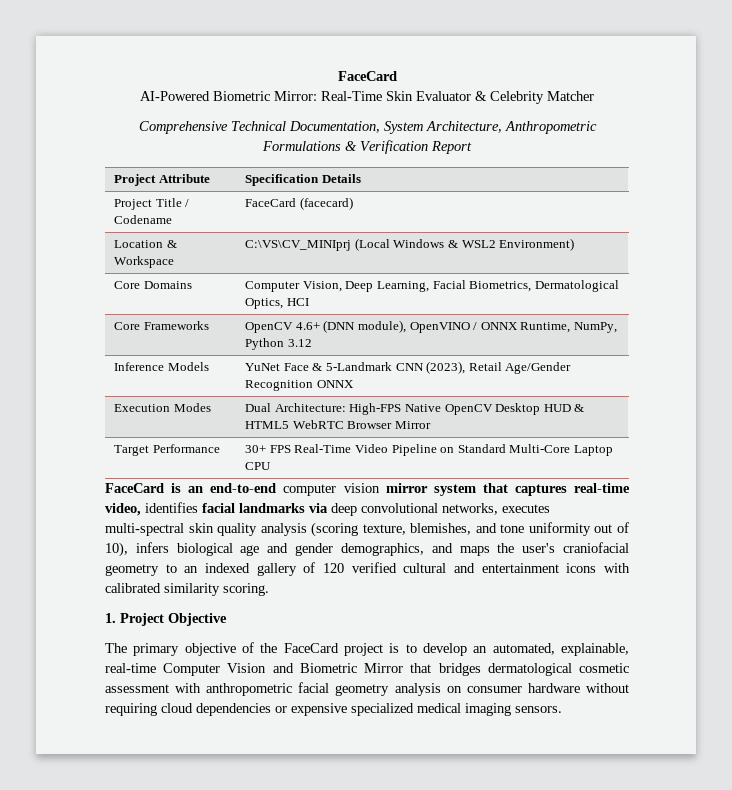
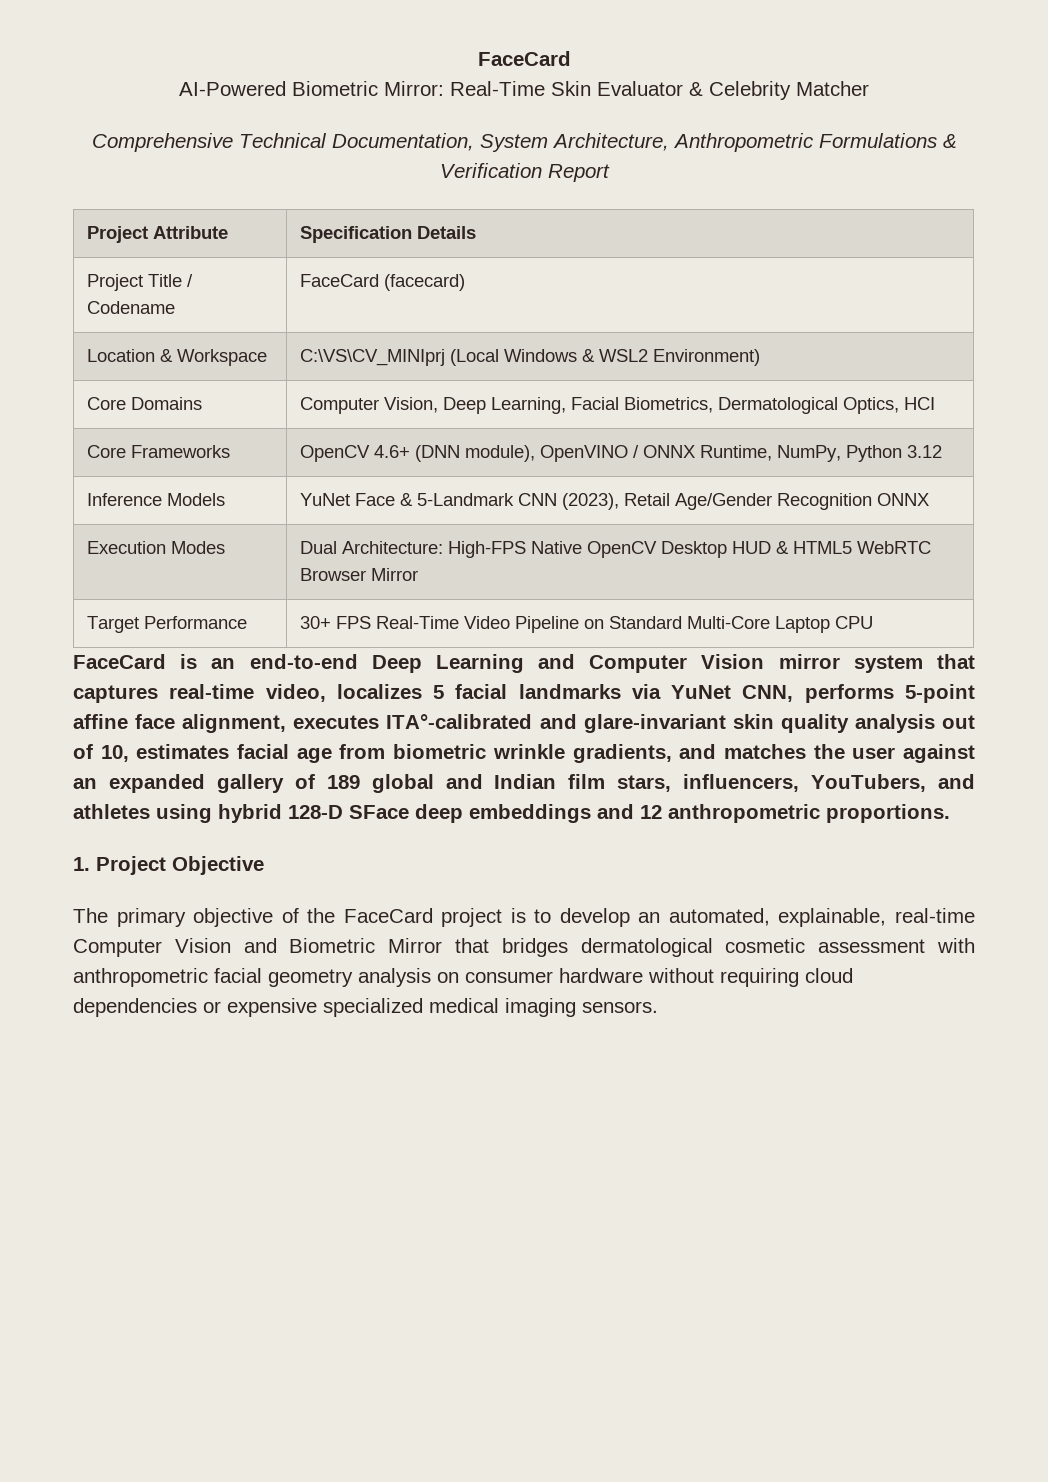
- FaceCard is an end-to-end computer vision mirror system that captures real-time video, identifies facial landmarks via deep convolutional networks, executes multi-spectral skin quality analysis (scoring texture, blemishes, and tone uniformity out of 10), infers biological age and gender demographics, and maps the user's craniofacial geometry to an indexed gallery of 120 verified cultural and entertainment icons with calibrated similarity scoring.
+ FaceCard is an end-to-end Deep Learning and Computer Vision mirror system that captures real-time video, localizes 5 facial landmarks via YuNet CNN, performs 5-point affine face alignment, executes ITA°-calibrated and glare-invariant skin quality analysis out of 10, estimates facial age from biometric wrinkle gradients, and matches the user against an expanded gallery of 189 global and Indian film stars, influencers, YouTubers, and athletes using hybrid 128-D SFace deep embeddings and 12 anthropometric proportions.

